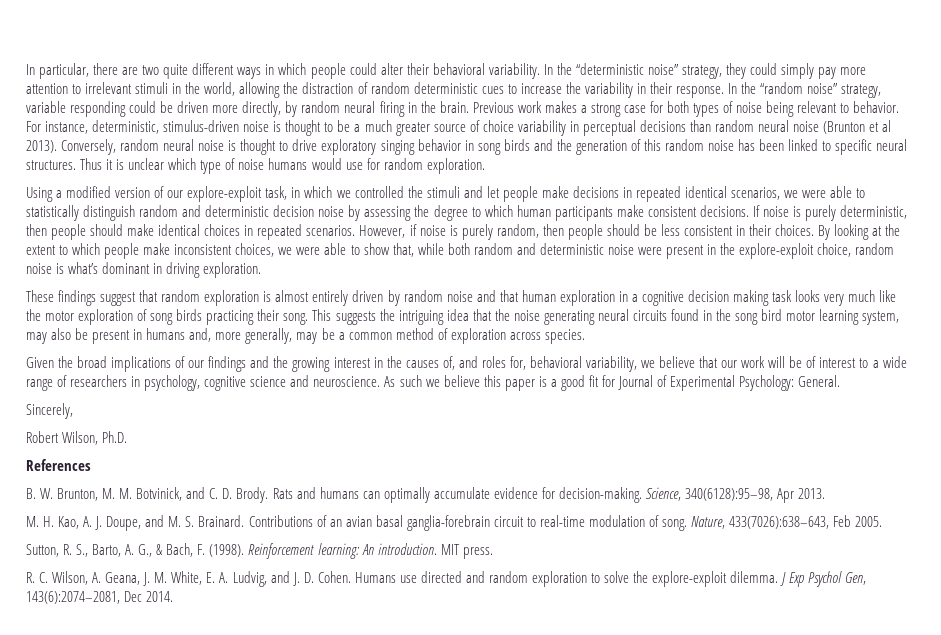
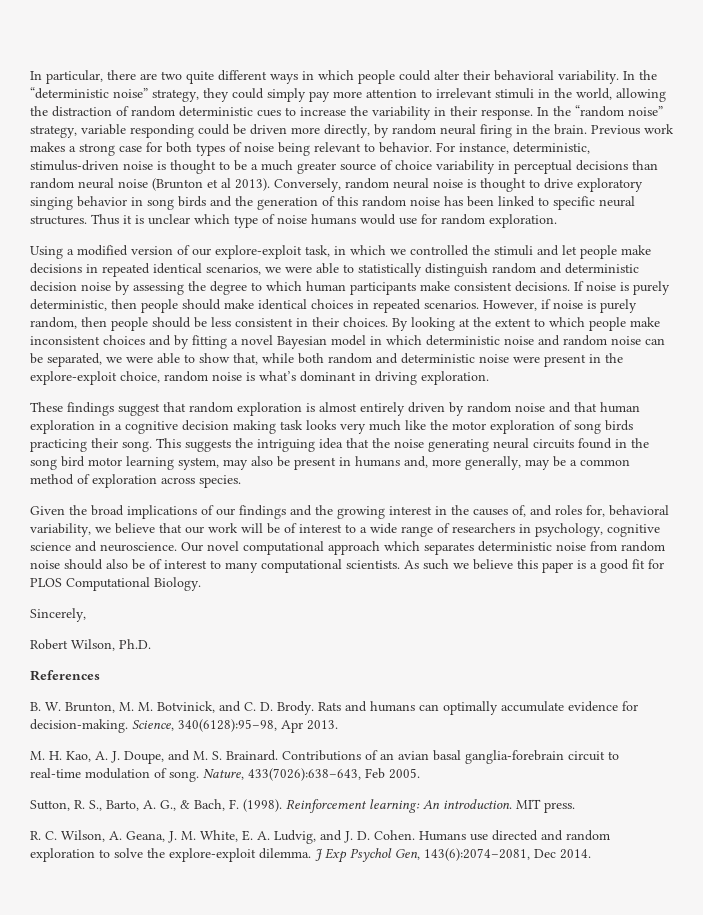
- By looking at the extent to which people make inconsistent choices, we were able to show that, while both random and deterministic noise were present in the explore-exploit choice, random noise is what’s dominant in driving exploration.
+ By looking at the extent to which people make inconsistent choices and by fitting a novel Bayesian model in which deterministic noise and random noise can be separated, we were able to show that, while both random and deterministic noise were present in the explore-exploit choice, random noise is what’s dominant in driving exploration.
+ Our novel computational approach which separates deterministic noise from random noise should also be of interest to many computational scientists.
- As such we believe this paper is a good fit for Journal of Experimental Psychology: General.
+ As such we believe this paper is a good fit for PLOS Computational Biology.

